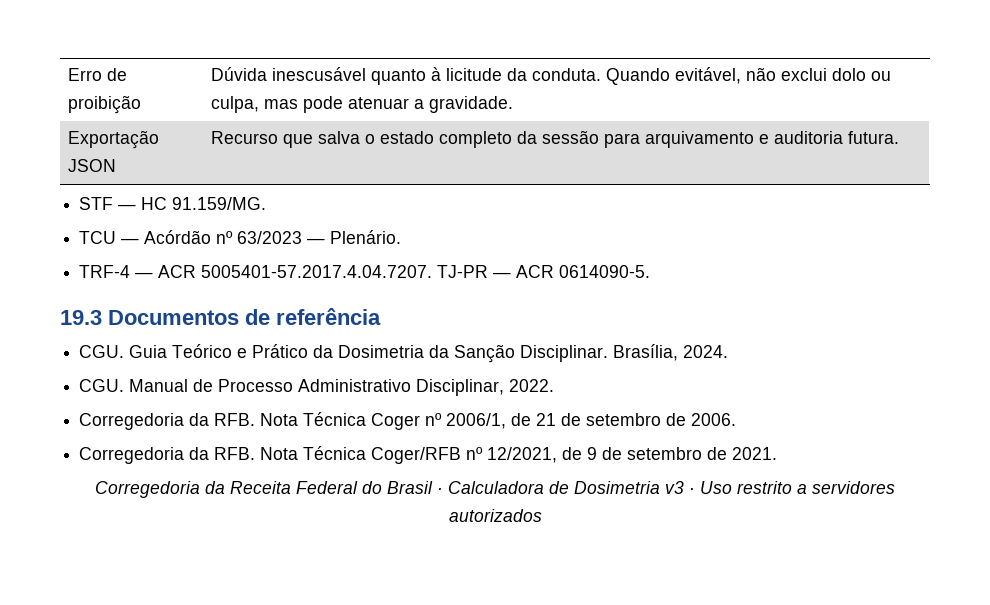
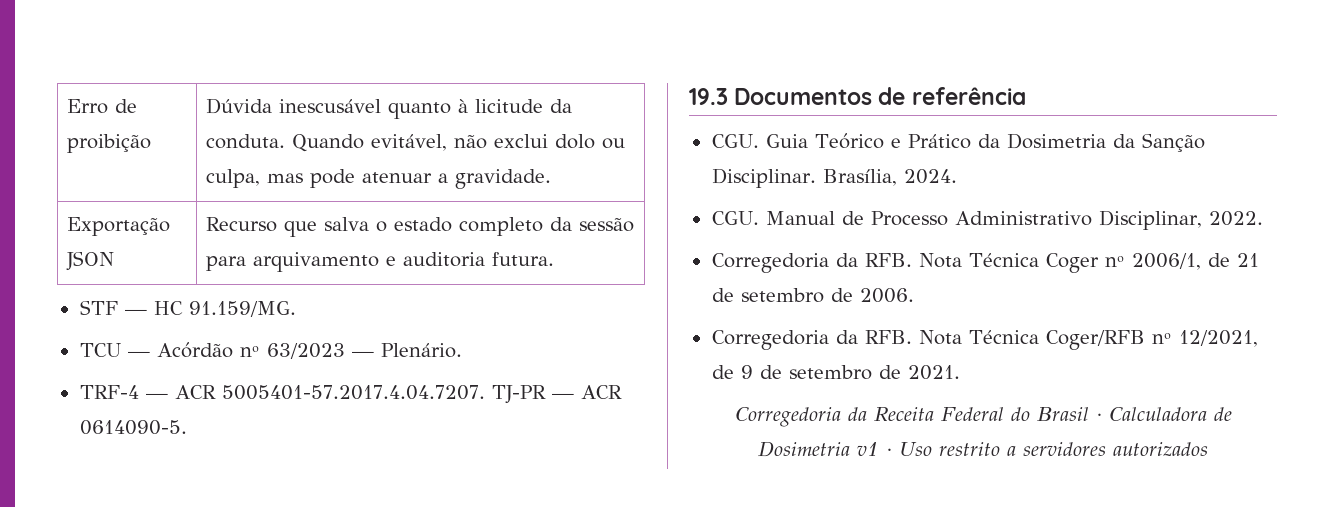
- Corregedoria da Receita Federal do Brasil · Calculadora de Dosimetria v3 · Uso restrito a servidores autorizados
+ Corregedoria da Receita Federal do Brasil · Calculadora de Dosimetria v1 · Uso restrito a servidores autorizados

